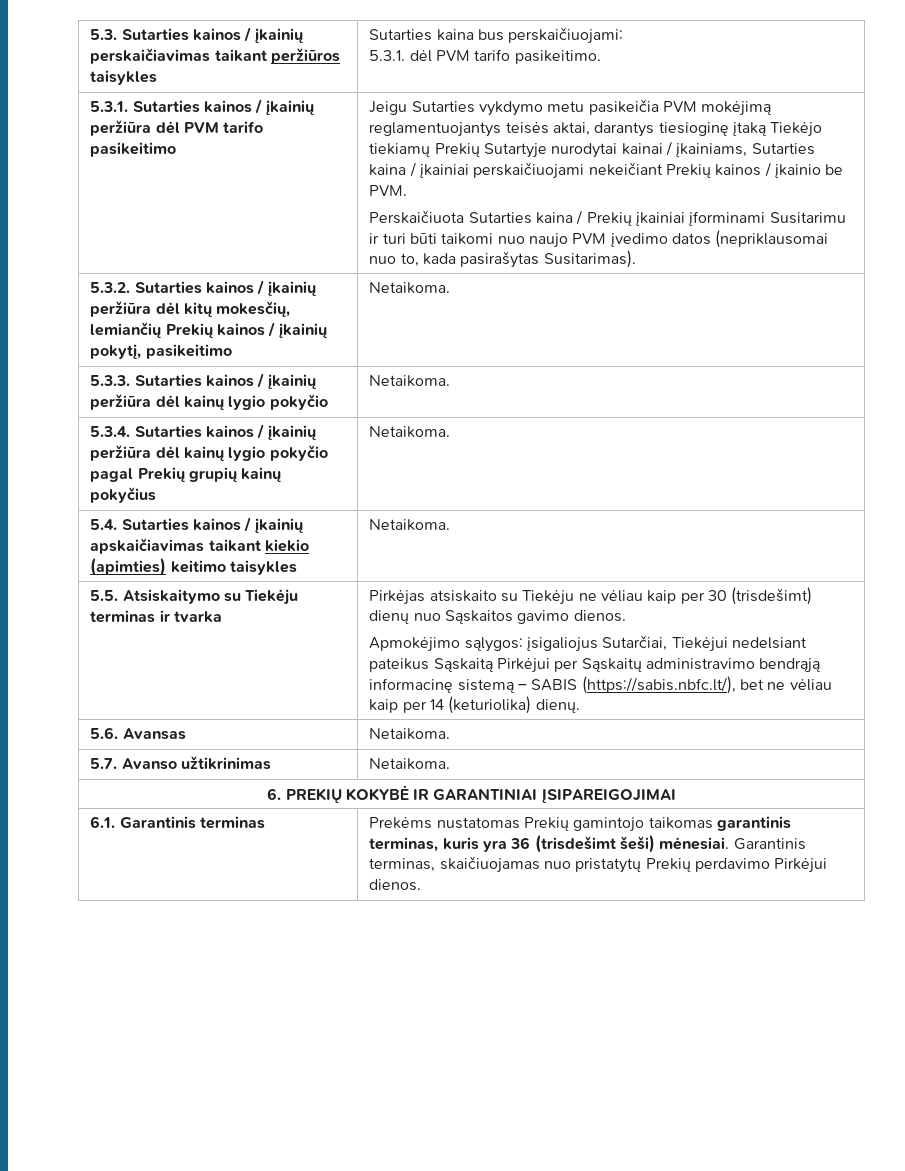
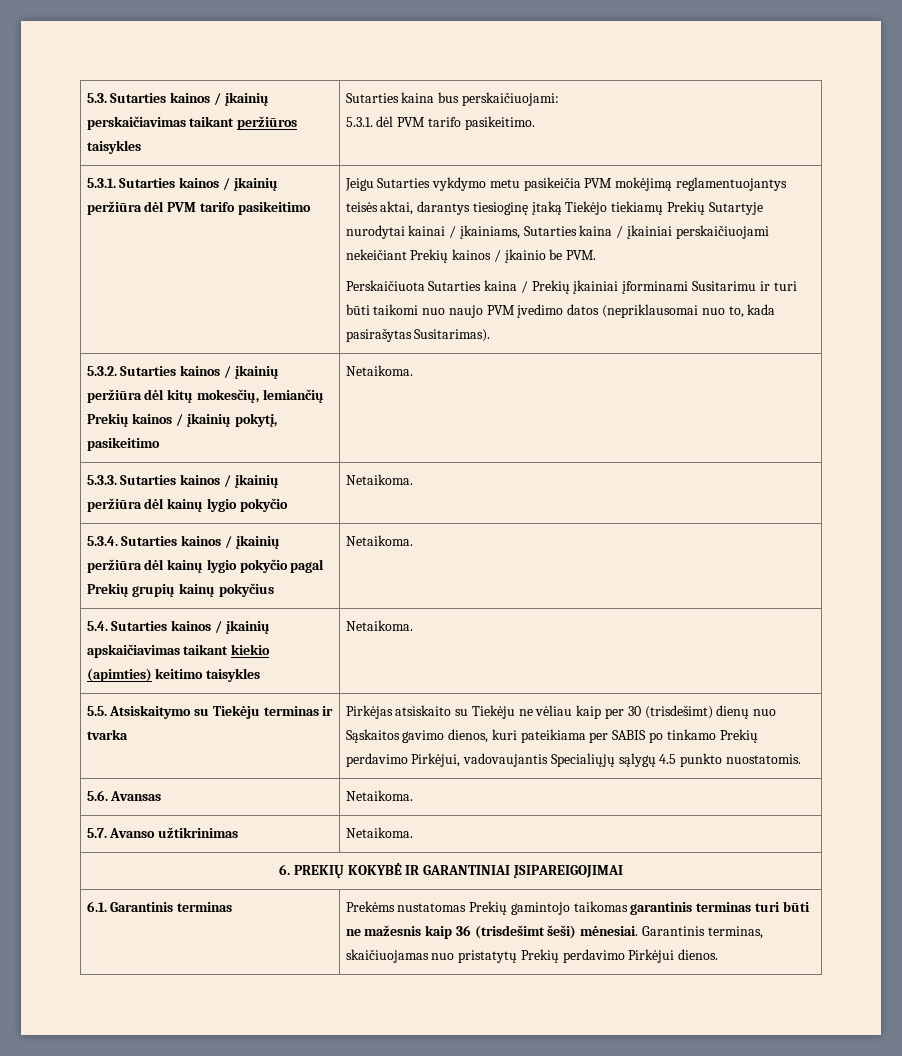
- Pirkėjas atsiskaito su Tiekėju ne vėliau kaip per 30 (trisdešimt) dienų nuo Sąskaitos gavimo dienos.
- Apmokėjimo sąlygos: įsigaliojus Sutarčiai, Tiekėjui nedelsiant pateikus Sąskaitą Pirkėjui per Sąskaitų administravimo bendrąją informacinę sistemą – SABIS (https://sabis.nbfc.lt/), bet ne vėliau kaip per 14 (keturiolika) dienų.
+ Pirkėjas atsiskaito su Tiekėju ne vėliau kaip per 30 (trisdešimt) dienų nuo Sąskaitos gavimo dienos, kuri pateikiama per SABIS po tinkamo Prekių perdavimo Pirkėjui, vadovaujantis Specialiųjų sąlygų 4.5 punkto nuostatomis.
- 6.1. Garantinis terminas | Prekėms nustatomas Prekių gamintojo taikomas garantinis terminas, kuris yra 36 (trisdešimt šeši) mėnesiai. Garantinis terminas, skaičiuojamas nuo pristatytų Prekių perdavimo Pirkėjui dienos.
+ 6.1. Garantinis terminas | Prekėms nustatomas Prekių gamintojo taikomas garantinis terminas turi būti ne mažesnis kaip 36 (trisdešimt šeši) mėnesiai. Garantinis terminas, skaičiuojamas nuo pristatytų Prekių perdavimo Pirkėjui dienos.

